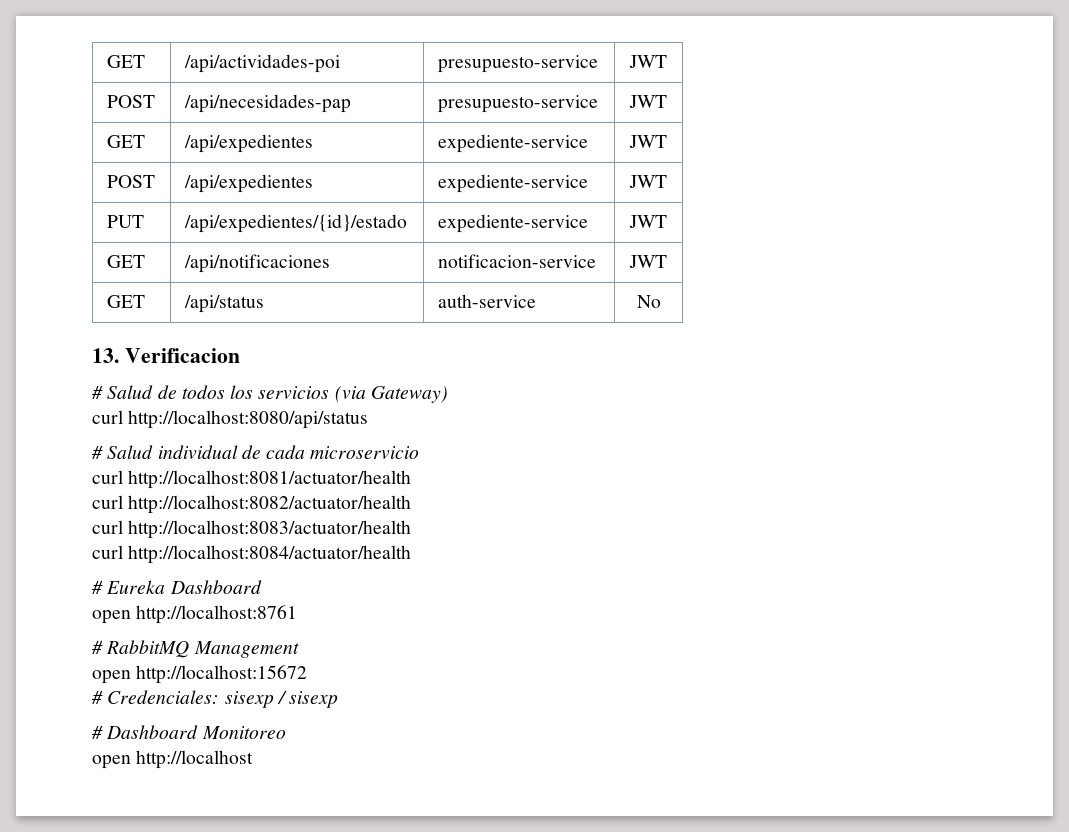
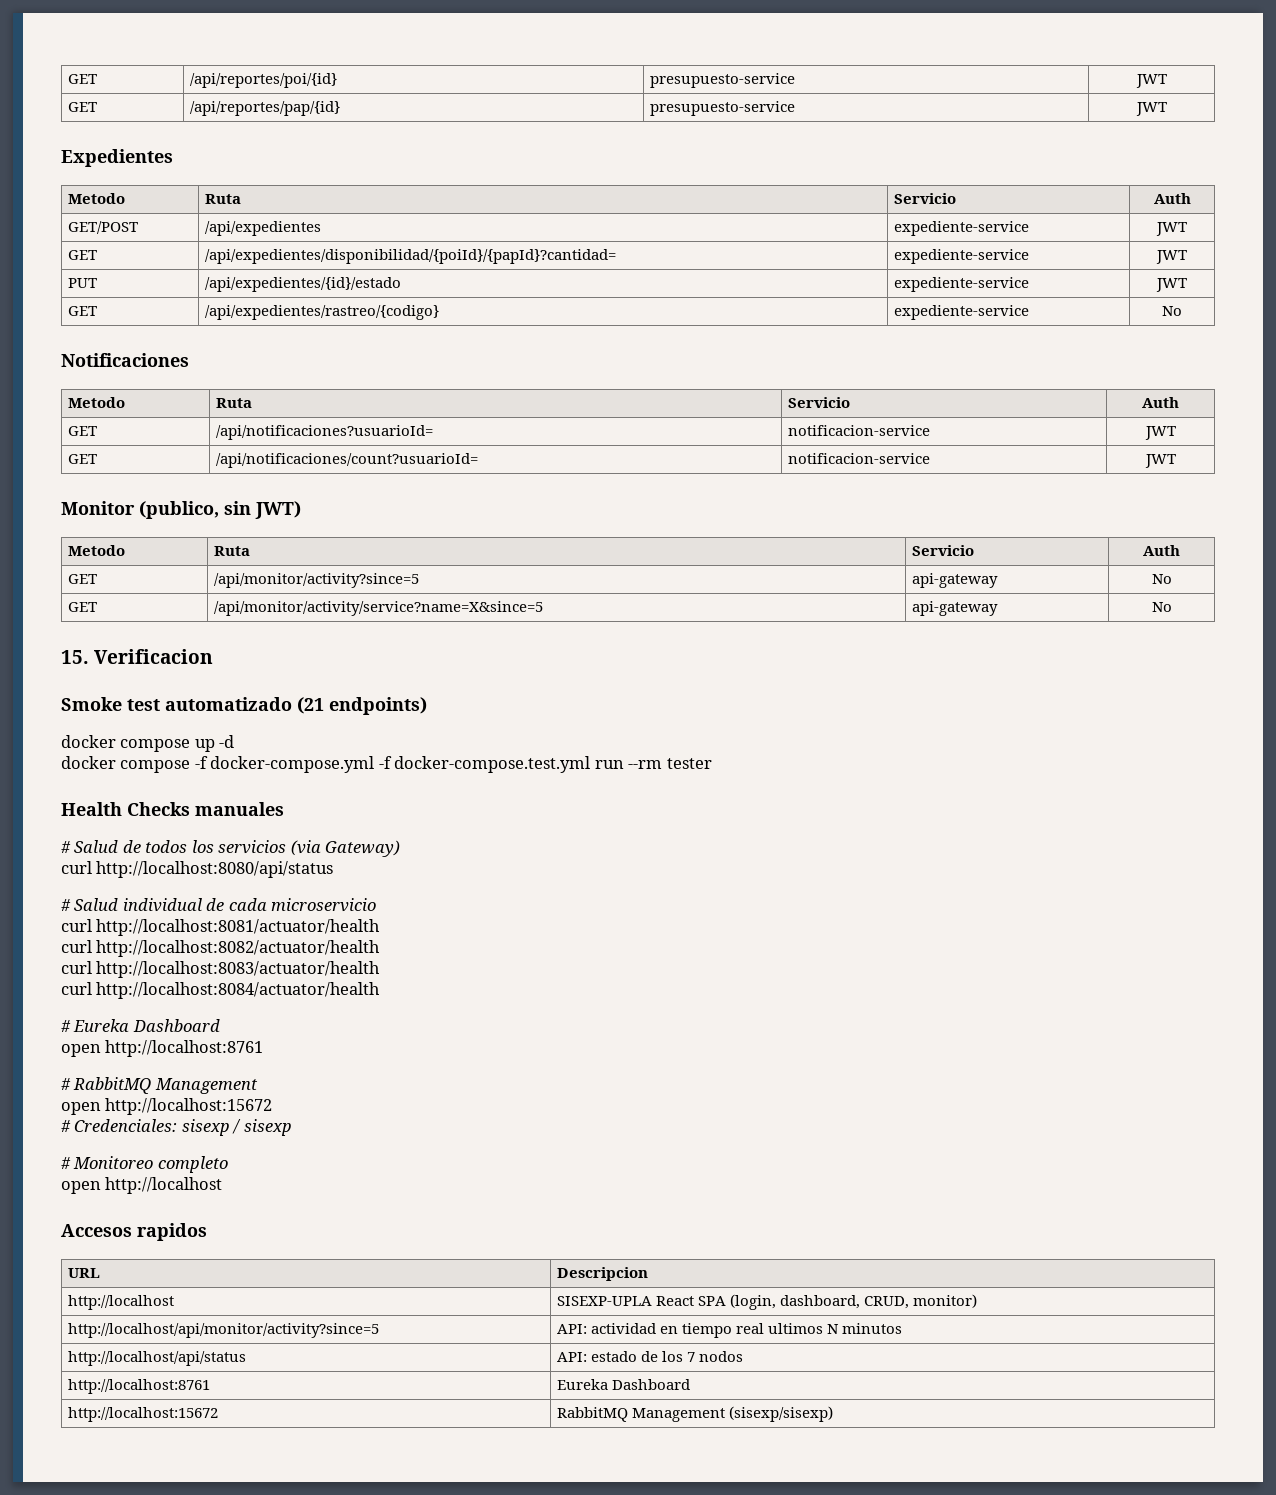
- GET | /api/actividades-poi | presupuesto-service | JWT
- POST | /api/necesidades-pap | presupuesto-service | JWT
- GET | /api/expedientes | expediente-service | JWT
- POST | /api/expedientes | expediente-service | JWT
+ GET | /api/reportes/poi/{id} | presupuesto-service | JWT
+ GET | /api/reportes/pap/{id} | presupuesto-service | JWT
+ Expedientes
+ Metodo | Ruta | Servicio | Auth
+ GET/POST | /api/expedientes | expediente-service | JWT
+ GET | /api/expedientes/disponibilidad/{poiId}/{papId}?cantidad= | expediente-service | JWT
- GET | /api/notificaciones | notificacion-service | JWT
- GET | /api/status | auth-service | No
- 13. Verificacion
+ GET | /api/expedientes/rastreo/{codigo} | expediente-service | No
+ Notificaciones
+ Metodo | Ruta | Servicio | Auth
+ GET | /api/notificaciones?usuarioId= | notificacion-service | JWT
+ GET | /api/notificaciones/count?usuarioId= | notificacion-service | JWT
+ Monitor (publico, sin JWT)
+ Metodo | Ruta | Servicio | Auth
+ GET | /api/monitor/activity?since=5 | api-gateway | No
+ GET | /api/monitor/activity/service?name=X&since=5 | api-gateway | No
+ 15. Verificacion
+ Smoke test automatizado (21 endpoints)
+ docker compose up -d
+ docker compose -f docker-compose.yml -f docker-compose.test.yml run --rm tester
+ Health Checks manuales
- # Dashboard Monitoreo
+ # Monitoreo completo
+ Accesos rapidos
+ URL | Descripcion
+ http://localhost | SISEXP-UPLA React SPA (login, dashboard, CRUD, monitor)
+ http://localhost/api/monitor/activity?since=5 | API: actividad en tiempo real ultimos N minutos
+ http://localhost/api/status | API: estado de los 7 nodos
+ http://localhost:8761 | Eureka Dashboard
+ http://localhost:15672 | RabbitMQ Management (sisexp/sisexp)

